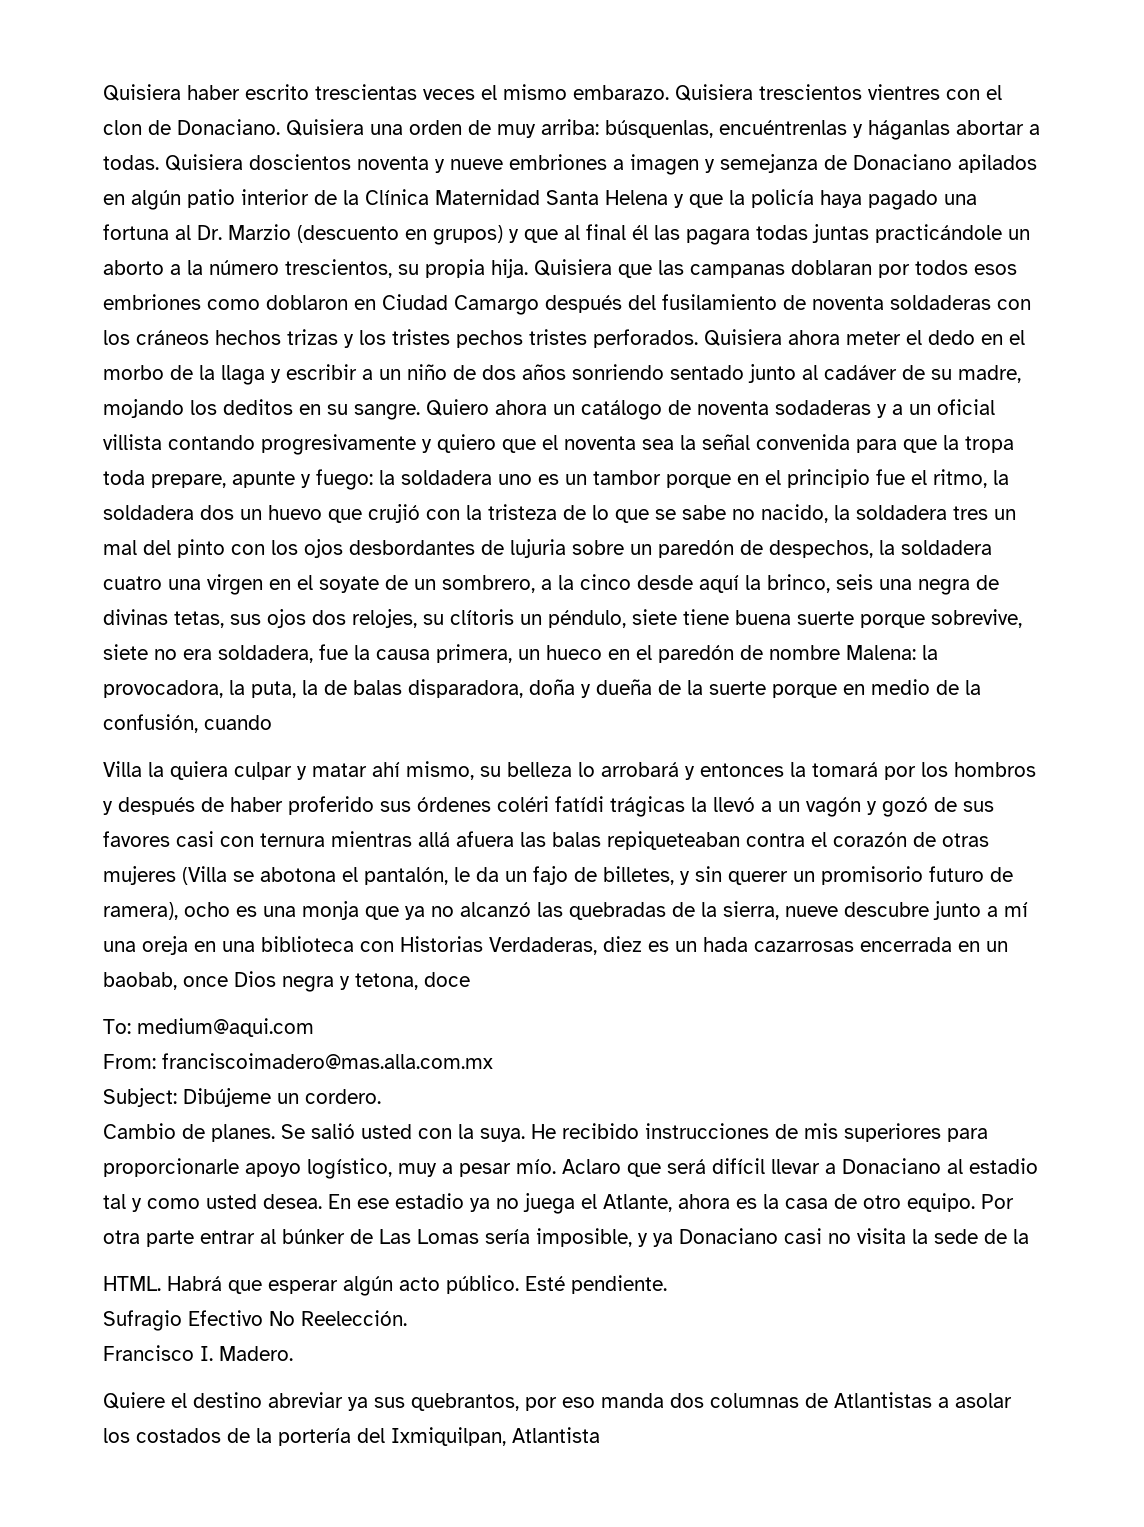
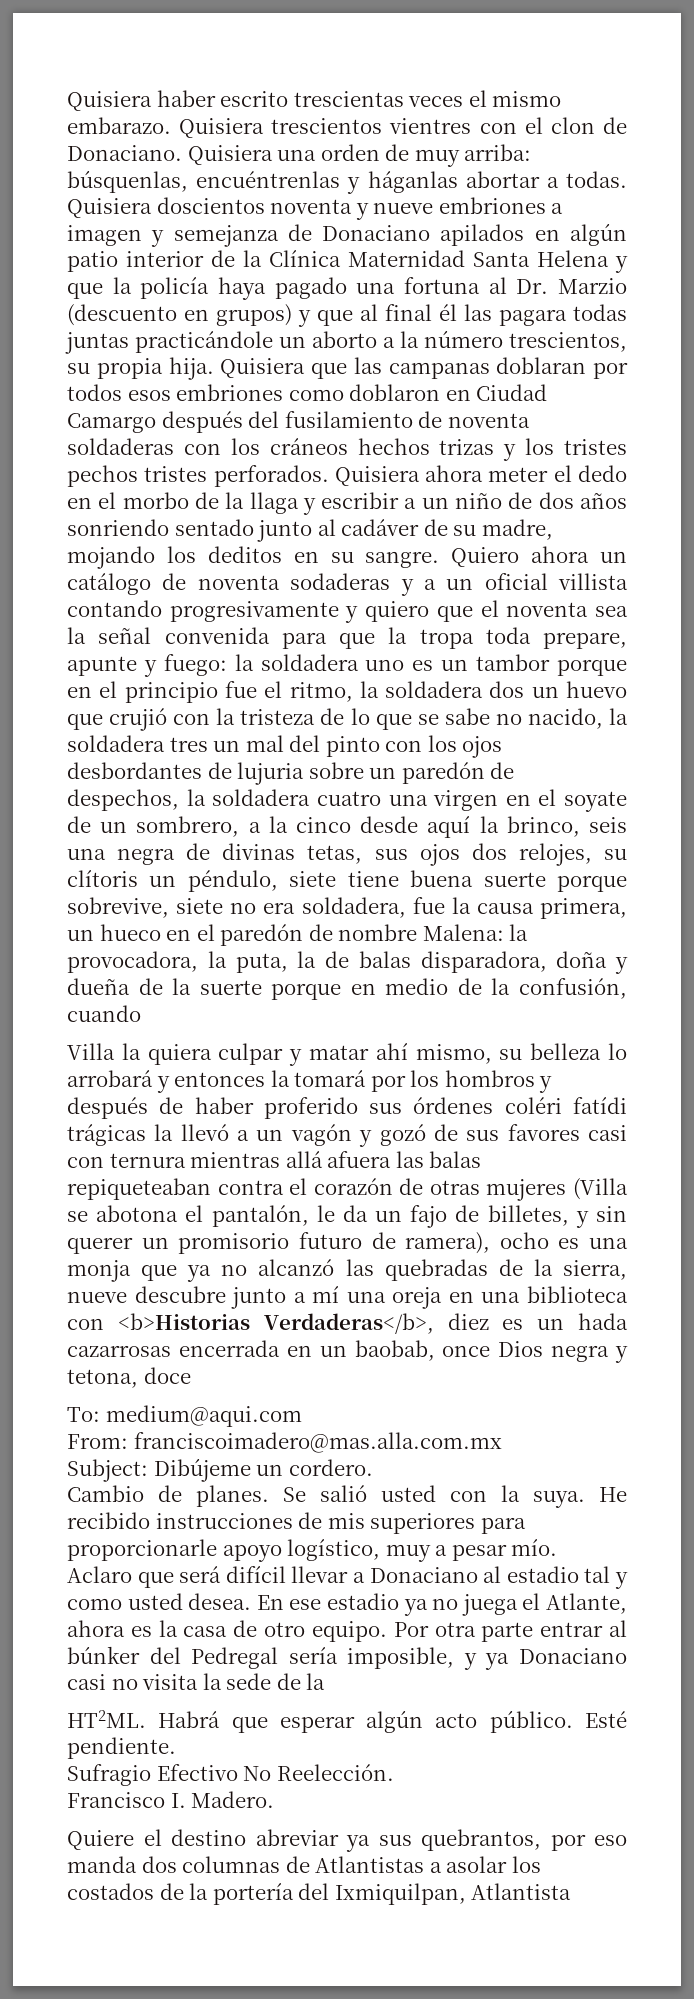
- Villa la quiera culpar y matar ahí mismo, su belleza lo arrobará y entonces la tomará por los hombros y después de haber proferido sus órdenes coléri fatídi trágicas la llevó a un vagón y gozó de sus favores casi con ternura mientras allá afuera las balas repiqueteaban contra el corazón de otras mujeres (Villa se abotona el pantalón, le da un fajo de billetes, y sin querer un promisorio futuro de ramera), ocho es una monja que ya no alcanzó las quebradas de la sierra, nueve descubre junto a mí una oreja en una biblioteca con Historias Verdaderas, diez es un hada cazarrosas encerrada en un baobab, once Dios negra y tetona, doce
+ Villa la quiera culpar y matar ahí mismo, su belleza lo arrobará y entonces la tomará por los hombros y después de haber proferido sus órdenes coléri fatídi trágicas la llevó a un vagón y gozó de sus favores casi con ternura mientras allá afuera las balas repiqueteaban contra el corazón de otras mujeres (Villa se abotona el pantalón, le da un fajo de billetes, y sin querer un promisorio futuro de ramera), ocho es una monja que ya no alcanzó las quebradas de la sierra, nueve descubre junto a mí una oreja en una biblioteca con <b>Historias Verdaderas</b>, diez es un hada cazarrosas encerrada en un baobab, once Dios negra y tetona, doce
- Por otra parte entrar al búnker de Las Lomas sería imposible, y ya Donaciano casi no visita la sede de la
+ Por otra parte entrar al búnker del Pedregal sería imposible, y ya Donaciano casi no visita la sede de la
- HTML.
+ HT2ML.

